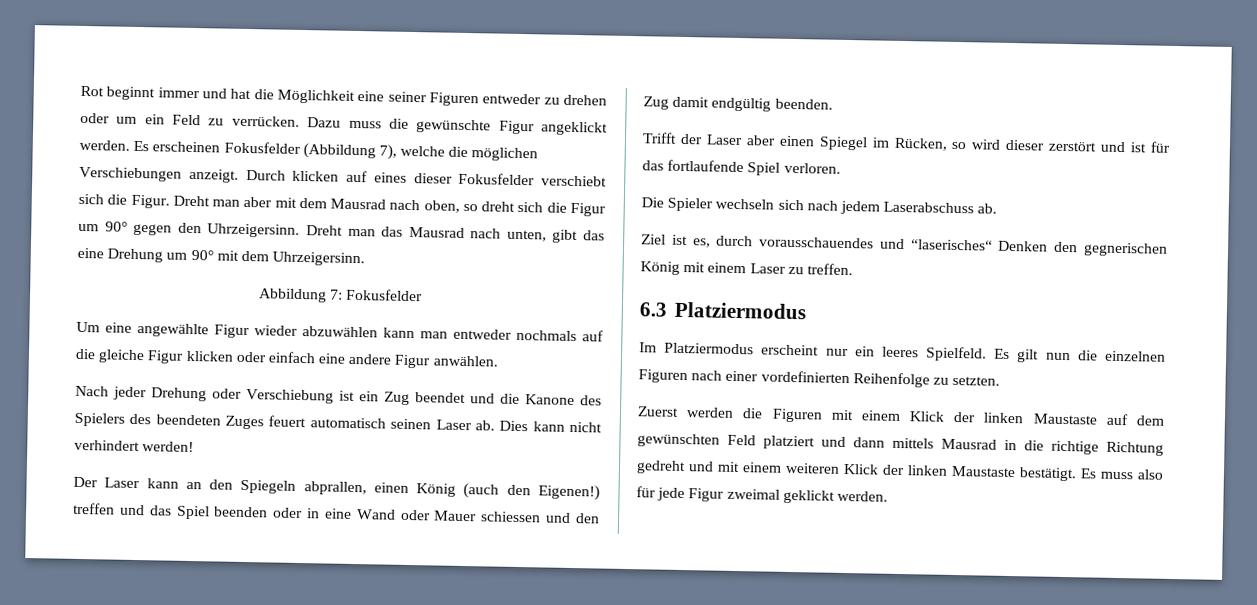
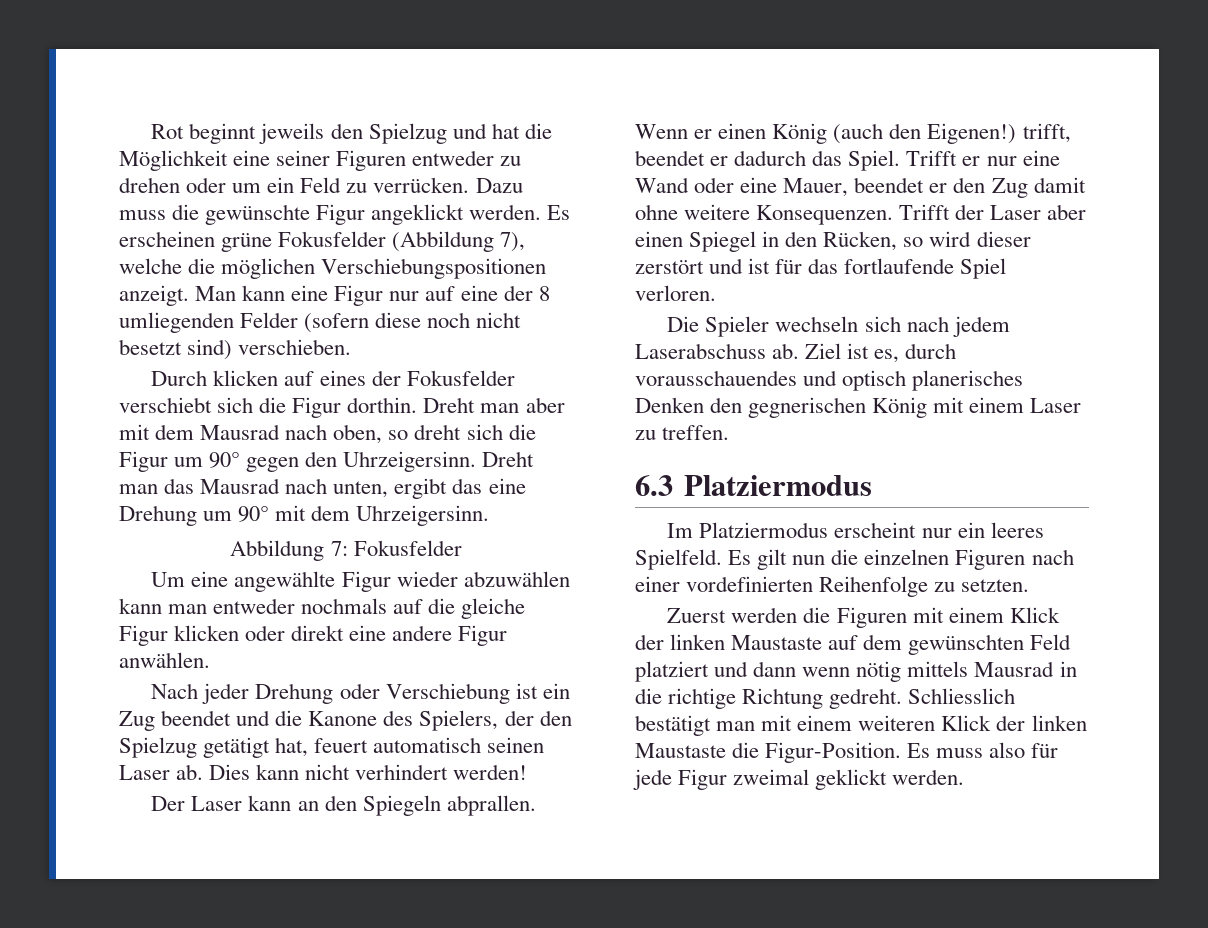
- Rot beginnt immer und hat die Möglichkeit eine seiner Figuren entweder zu drehen oder um ein Feld zu verrücken.
+ Rot beginnt jeweils den Spielzug und hat die Möglichkeit eine seiner Figuren entweder zu drehen oder um ein Feld zu verrücken.
- Es erscheinen Fokusfelder (Abbildung 7), welche die möglichen Verschiebungen anzeigt. Durch klicken auf eines dieser Fokusfelder verschiebt sich die Figur.
+ Es erscheinen grüne Fokusfelder (Abbildung 7), welche die möglichen Verschiebungspositionen anzeigt. Man kann eine Figur nur auf eine der 8 umliegenden Felder (sofern diese noch nicht besetzt sind) verschieben.
+ Durch klicken auf eines der Fokusfelder verschiebt sich die Figur dorthin.
- Dreht man das Mausrad nach unten, gibt das eine Drehung um 90° mit dem Uhrzeigersinn.
+ Dreht man das Mausrad nach unten, ergibt das eine Drehung um 90° mit dem Uhrzeigersinn.
- Um eine angewählte Figur wieder abzuwählen kann man entweder nochmals auf die gleiche Figur klicken oder einfach eine andere Figur anwählen.
+ Um eine angewählte Figur wieder abzuwählen kann man entweder nochmals auf die gleiche Figur klicken oder direkt eine andere Figur anwählen.
- Nach jeder Drehung oder Verschiebung ist ein Zug beendet und die Kanone des Spielers des beendeten Zuges feuert automatisch seinen Laser ab.
+ Nach jeder Drehung oder Verschiebung ist ein Zug beendet und die Kanone des Spielers, der den Spielzug getätigt hat, feuert automatisch seinen Laser ab.
- Der Laser kann an den Spiegeln abprallen, einen König (auch den Eigenen!) treffen und das Spiel beenden oder in eine Wand oder Mauer schiessen und den Zug damit endgültig beenden.
- Trifft der Laser aber einen Spiegel im Rücken, so wird dieser zerstört und ist für das fortlaufende Spiel verloren.
+ Der Laser kann an den Spiegeln abprallen. Wenn er einen König (auch den Eigenen!) trifft, beendet er dadurch das Spiel. Trifft er nur eine Wand oder eine Mauer, beendet er den Zug damit ohne weitere Konsequenzen. Trifft der Laser aber einen Spiegel in den Rücken, so wird dieser zerstört und ist für das fortlaufende Spiel verloren.
- Die Spieler wechseln sich nach jedem Laserabschuss ab.
- Ziel ist es, durch vorausschauendes und “laserisches“ Denken den gegnerischen König mit einem Laser zu treffen.
+ Die Spieler wechseln sich nach jedem Laserabschuss ab. Ziel ist es, durch vorausschauendes und optisch planerisches Denken den gegnerischen König mit einem Laser zu treffen.
- Zuerst werden die Figuren mit einem Klick der linken Maustaste auf dem gewünschten Feld platziert und dann mittels Mausrad in die richtige Richtung gedreht und mit einem weiteren Klick der linken Maustaste bestätigt.
+ Zuerst werden die Figuren mit einem Klick der linken Maustaste auf dem gewünschten Feld platziert und dann wenn nötig mittels Mausrad in die richtige Richtung gedreht. Schliesslich bestätigt man mit einem weiteren Klick der linken Maustaste die Figur-Position.

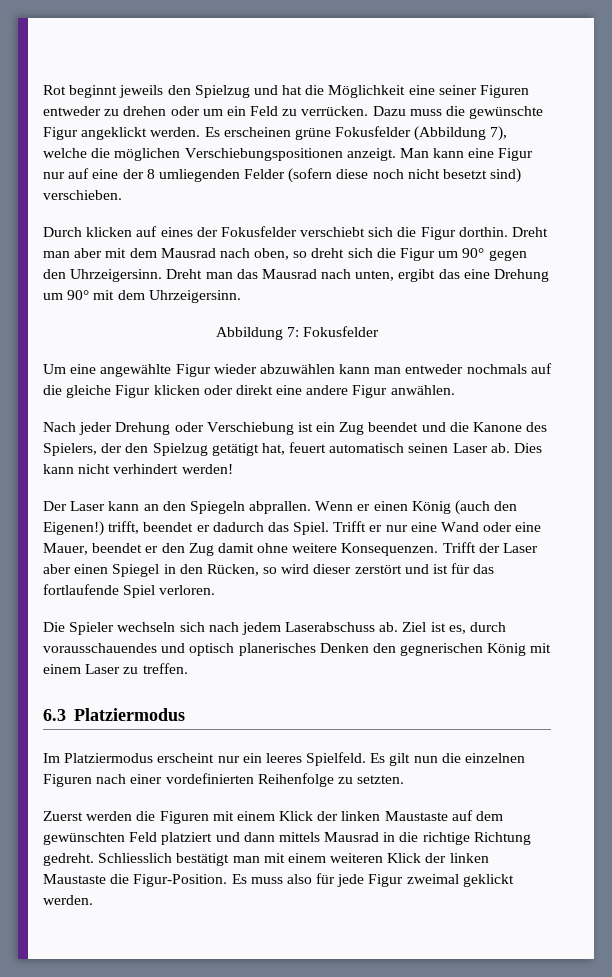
- Zuerst werden die Figuren mit einem Klick der linken Maustaste auf dem gewünschten Feld platziert und dann wenn nötig mittels Mausrad in die richtige Richtung gedreht.
+ Zuerst werden die Figuren mit einem Klick der linken Maustaste auf dem gewünschten Feld platziert und dann mittels Mausrad in die richtige Richtung gedreht.

